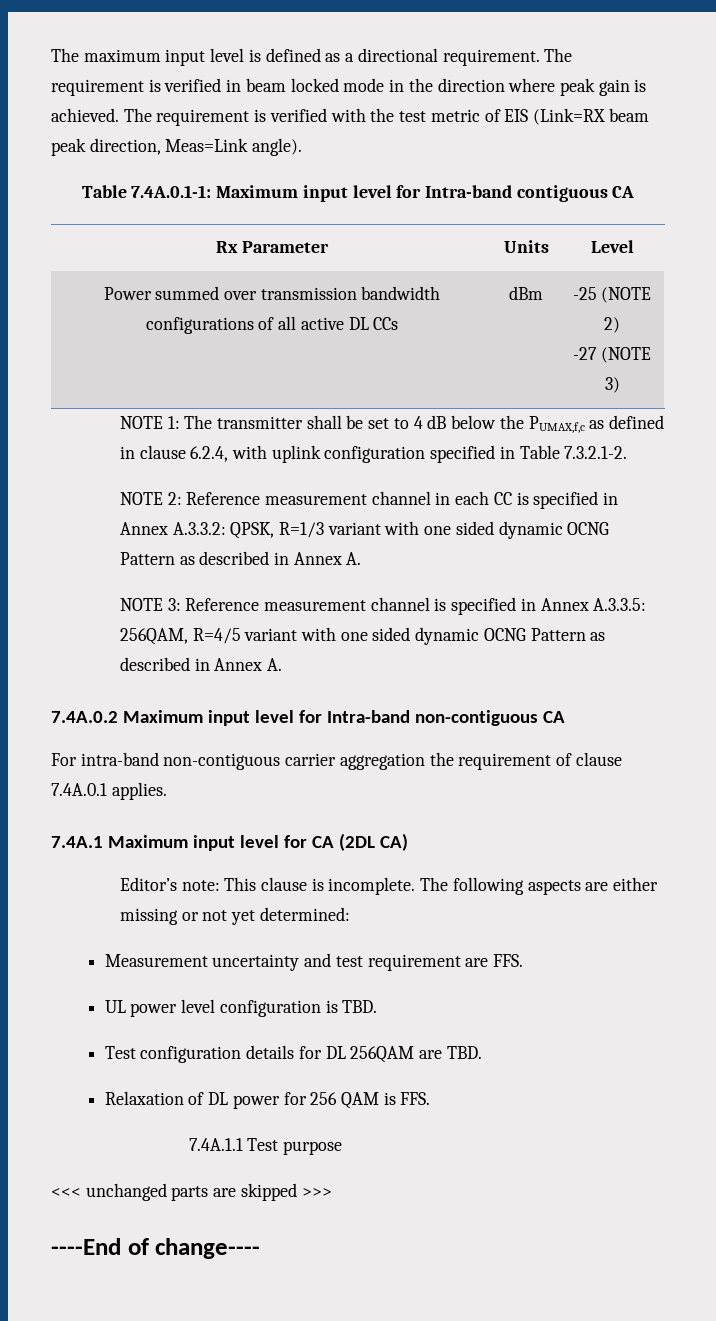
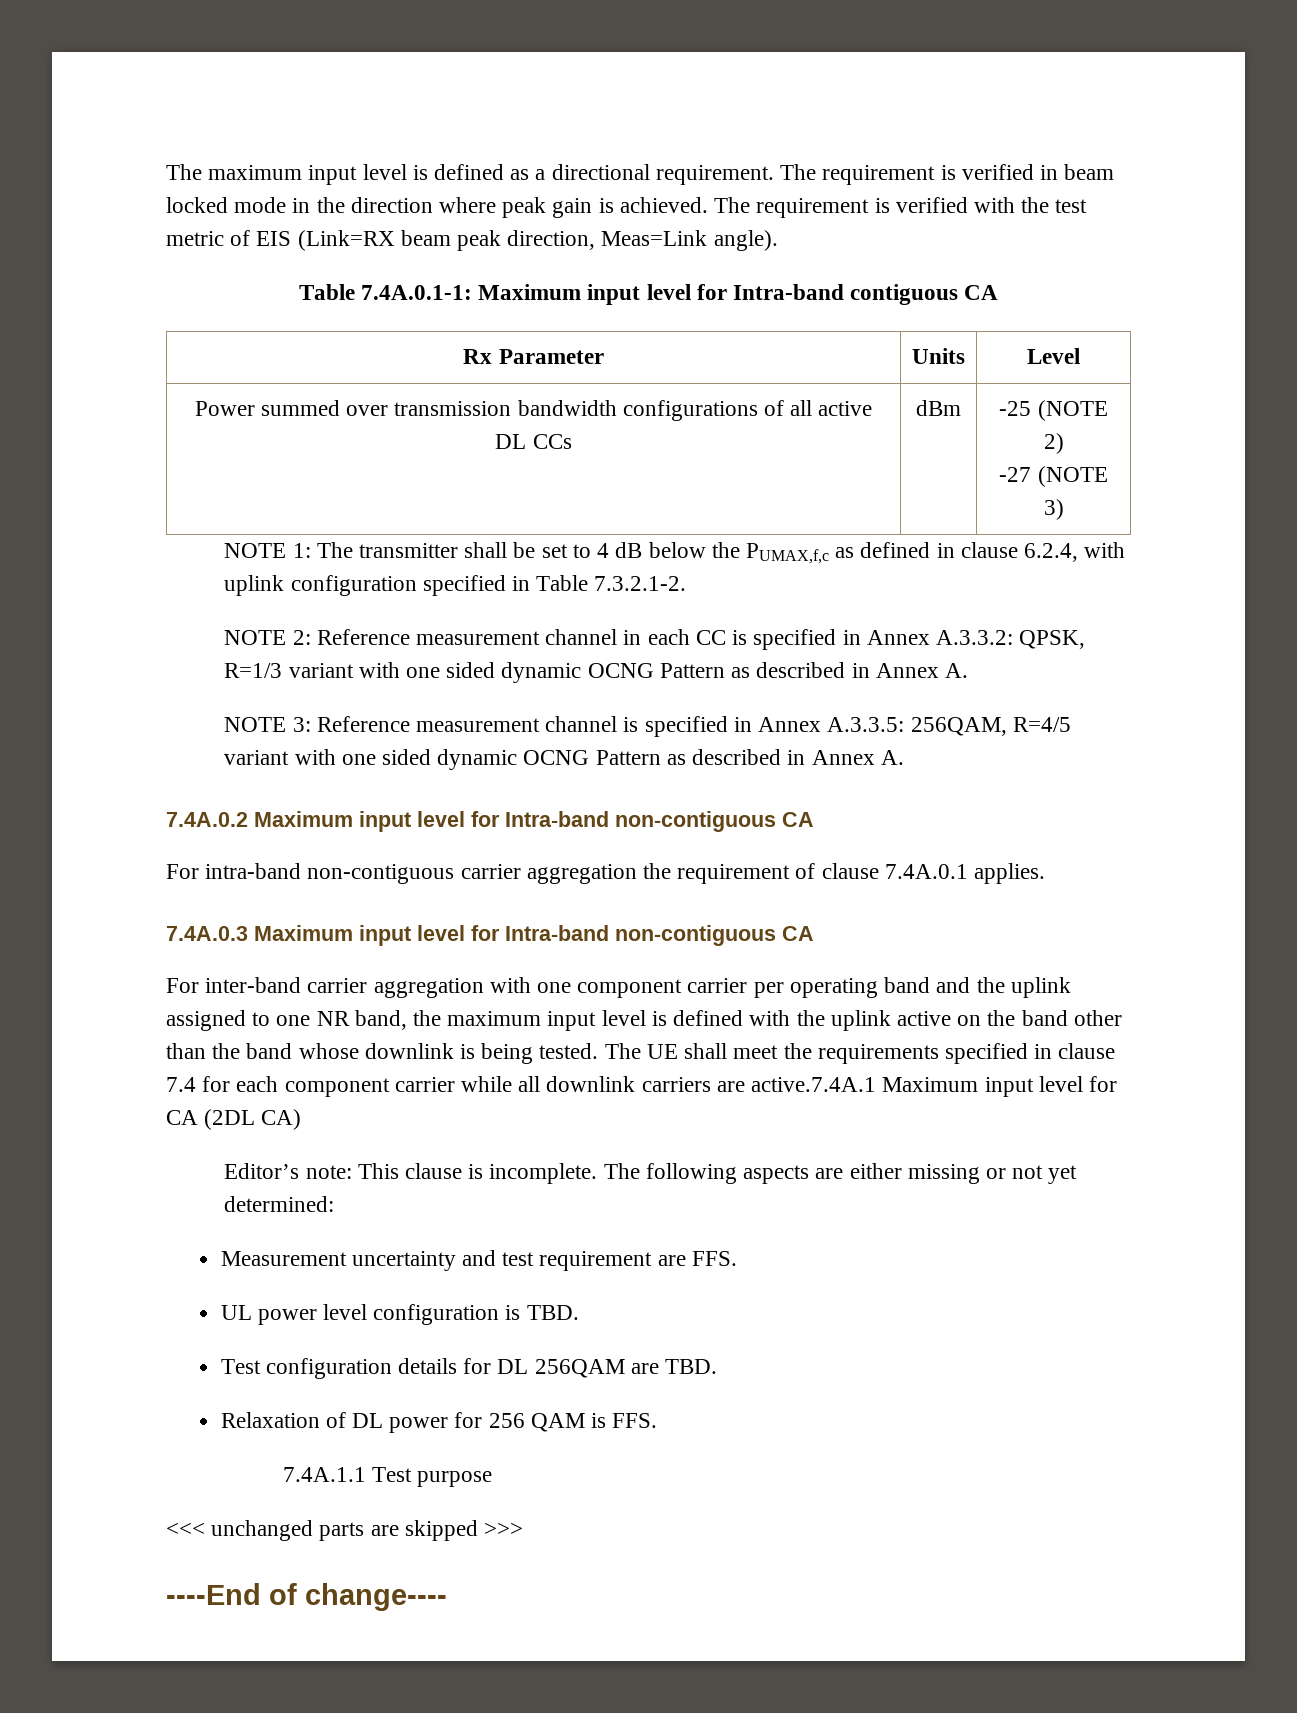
- 7.4A.1 Maximum input level for CA (2DL CA)
+ 7.4A.0.3 Maximum input level for Intra-band non-contiguous CA
+ For inter-band carrier aggregation with one component carrier per operating band and the uplink assigned to one NR band, the maximum input level is defined with the uplink active on the band other than the band whose downlink is being tested. The UE shall meet the requirements specified in clause 7.4 for each component carrier while all downlink carriers are active.7.4A.1 Maximum input level for CA (2DL CA)

